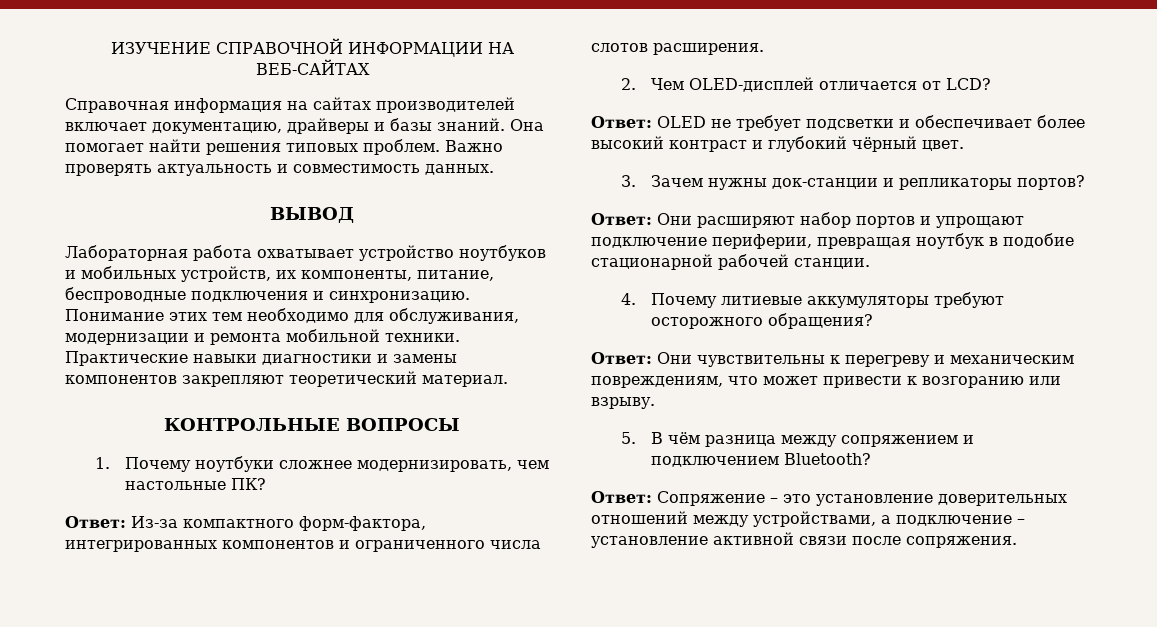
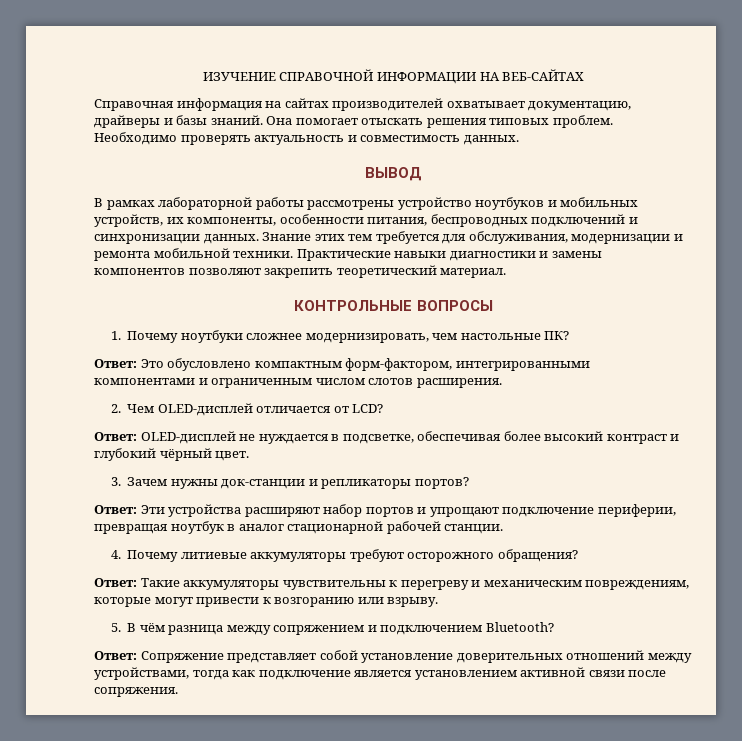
- Справочная информация на сайтах производителей включает документацию, драйверы и базы знаний.
+ Справочная информация на сайтах производителей охватывает документацию, драйверы и базы знаний.
- Она помогает найти решения типовых проблем.
+ Она помогает отыскать решения типовых проблем.
- Важно проверять актуальность и совместимость данных.
+ Необходимо проверять актуальность и совместимость данных.
- Лабораторная работа охватывает устройство ноутбуков и мобильных устройств, их компоненты, питание, беспроводные подключения и синхронизацию. Понимание этих тем необходимо для обслуживания, модернизации и ремонта мобильной техники.
+ В рамках лабораторной работы рассмотрены устройство ноутбуков и мобильных устройств, их компоненты, особенности питания, беспроводных подключений и синхронизации данных. Знание этих тем требуется для обслуживания, модернизации и ремонта мобильной техники.
- Практические навыки диагностики и замены компонентов закрепляют теоретический материал.
+ Практические навыки диагностики и замены компонентов позволяют закрепить теоретический материал.
- Ответ: Из-за компактного форм-фактора, интегрированных компонентов и ограниченного числа слотов расширения.
+ Ответ: Это обусловлено компактным форм-фактором, интегрированными компонентами и ограниченным числом слотов расширения.
- Ответ: OLED не требует подсветки и обеспечивает более высокий контраст и глубокий чёрный цвет.
+ Ответ: OLED-дисплей не нуждается в подсветке, обеспечивая более высокий контраст и глубокий чёрный цвет.
- Ответ: Они расширяют набор портов и упрощают подключение периферии, превращая ноутбук в подобие стационарной рабочей станции.
+ Ответ: Эти устройства расширяют набор портов и упрощают подключение периферии, превращая ноутбук в аналог стационарной рабочей станции.
- Ответ: Они чувствительны к перегреву и механическим повреждениям, что может привести к возгоранию или взрыву.
+ Ответ: Такие аккумуляторы чувствительны к перегреву и механическим повреждениям, которые могут привести к возгоранию или взрыву.
- Ответ: Сопряжение – это установление доверительных отношений между устройствами, а подключение – установление активной связи после сопряжения.
+ Ответ: Сопряжение представляет собой установление доверительных отношений между устройствами, тогда как подключение является установлением активной связи после сопряжения.

